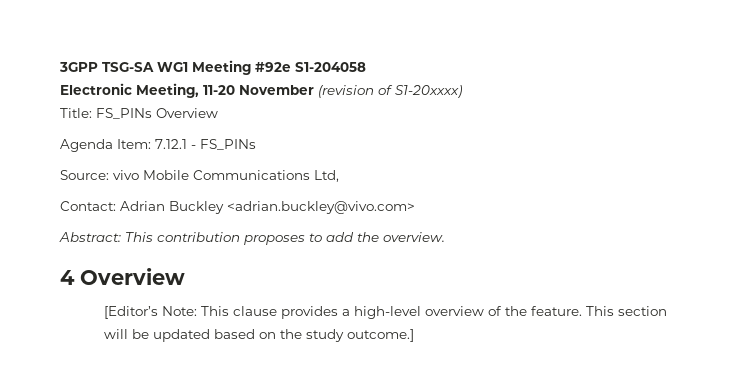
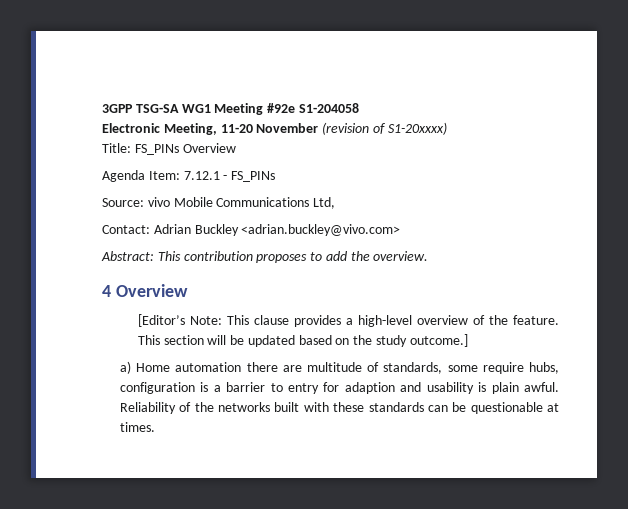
+ a) Home automation there are multitude of standards, some require hubs, configuration is a barrier to entry for adaption and usability is plain awful. Reliability of the networks built with these standards can be questionable at times.

